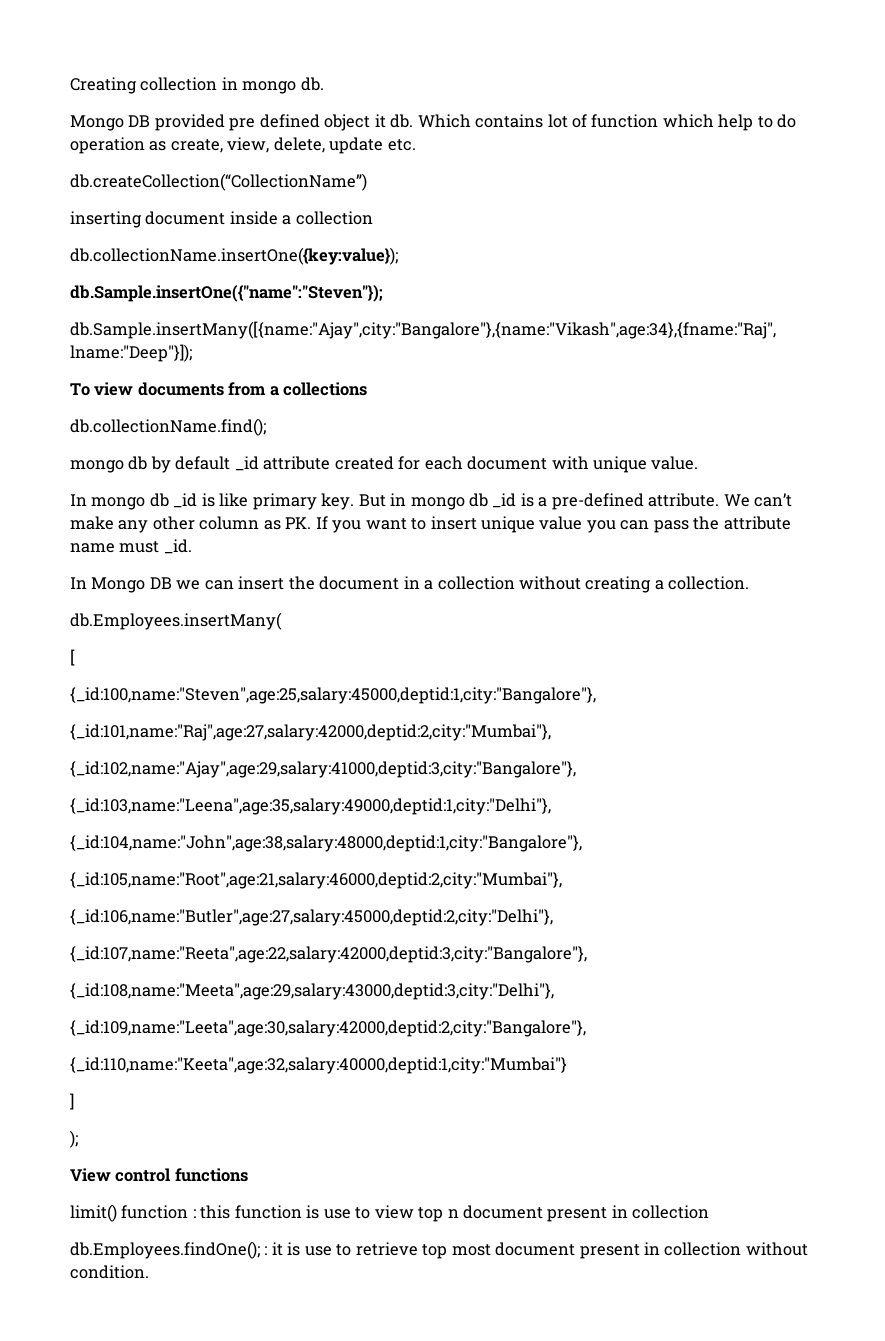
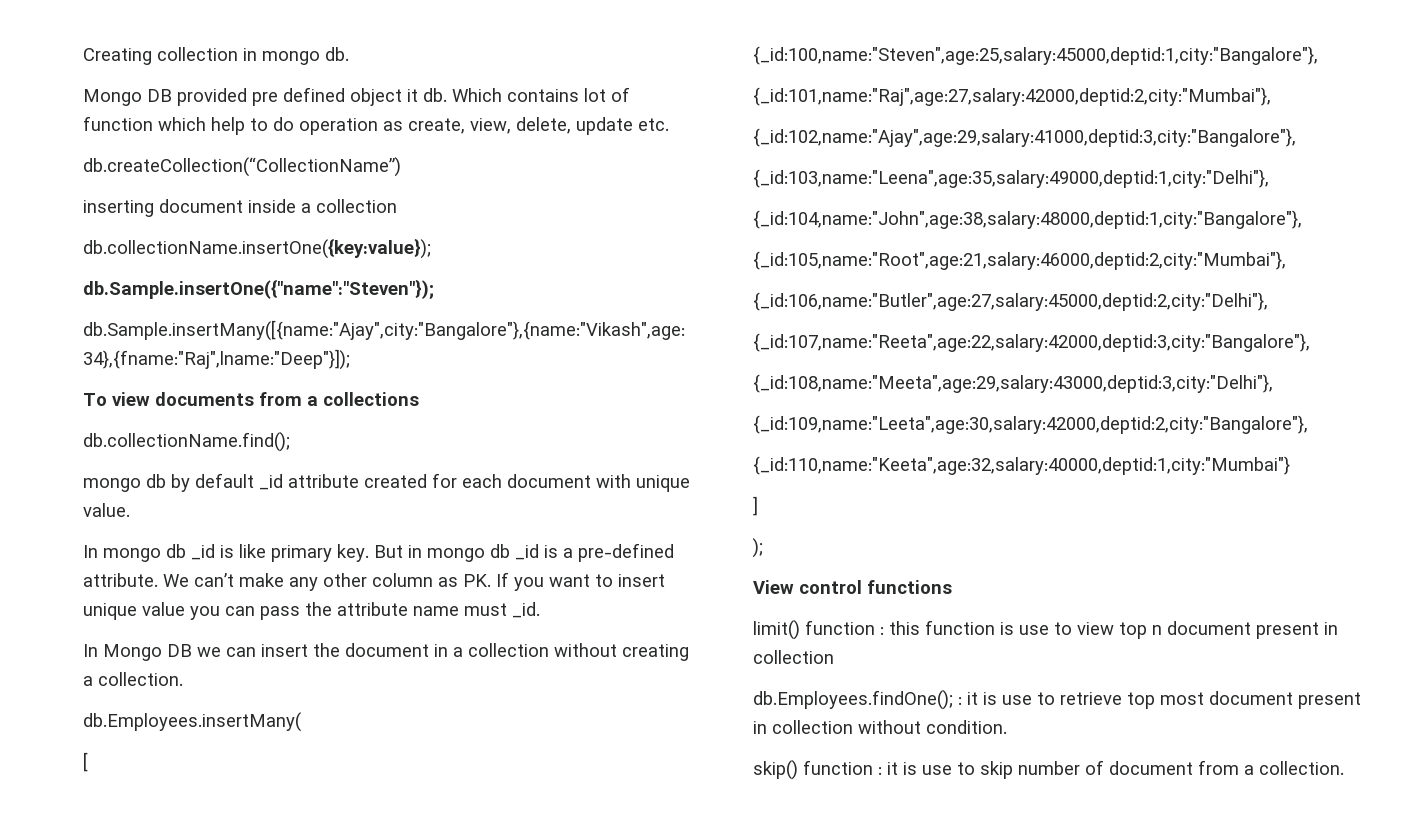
+ skip() function : it is use to skip number of document from a collection.

